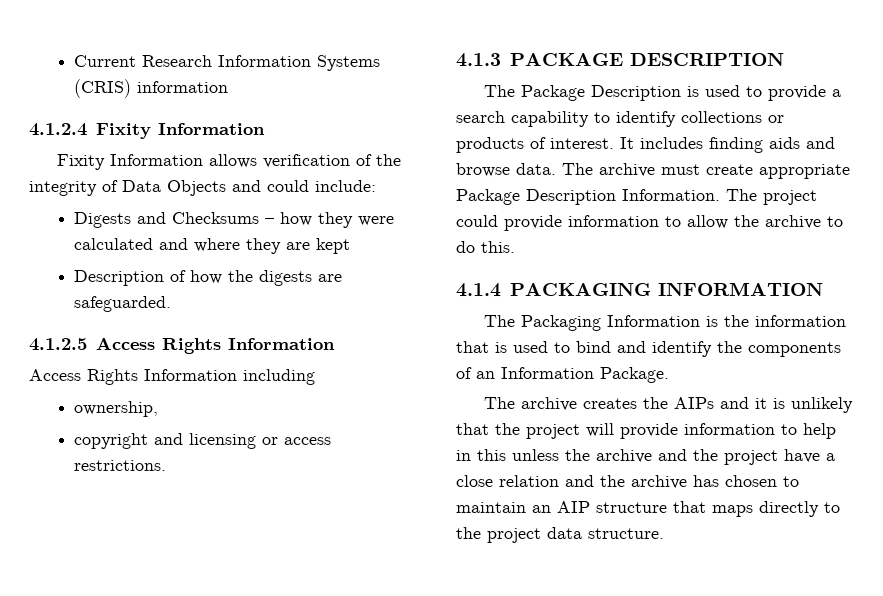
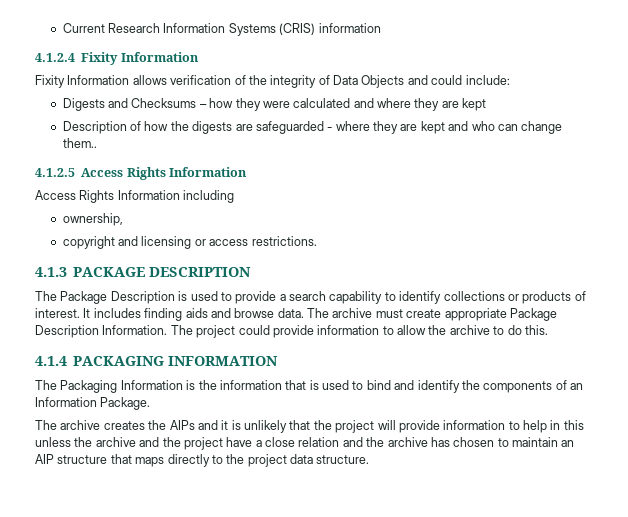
- Description of how the digests are safeguarded.
+ Description of how the digests are safeguarded - where they are kept and who can change them..

